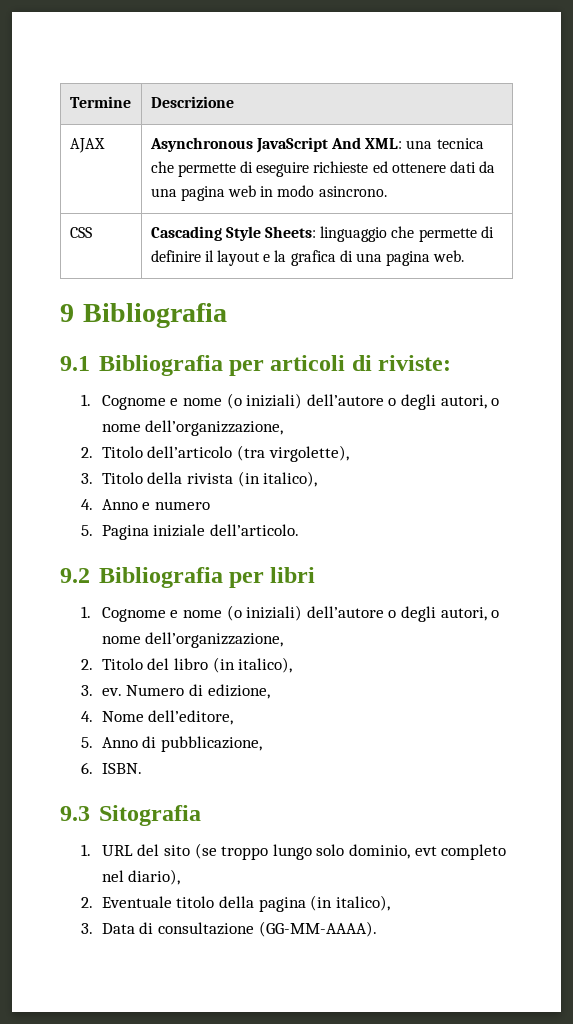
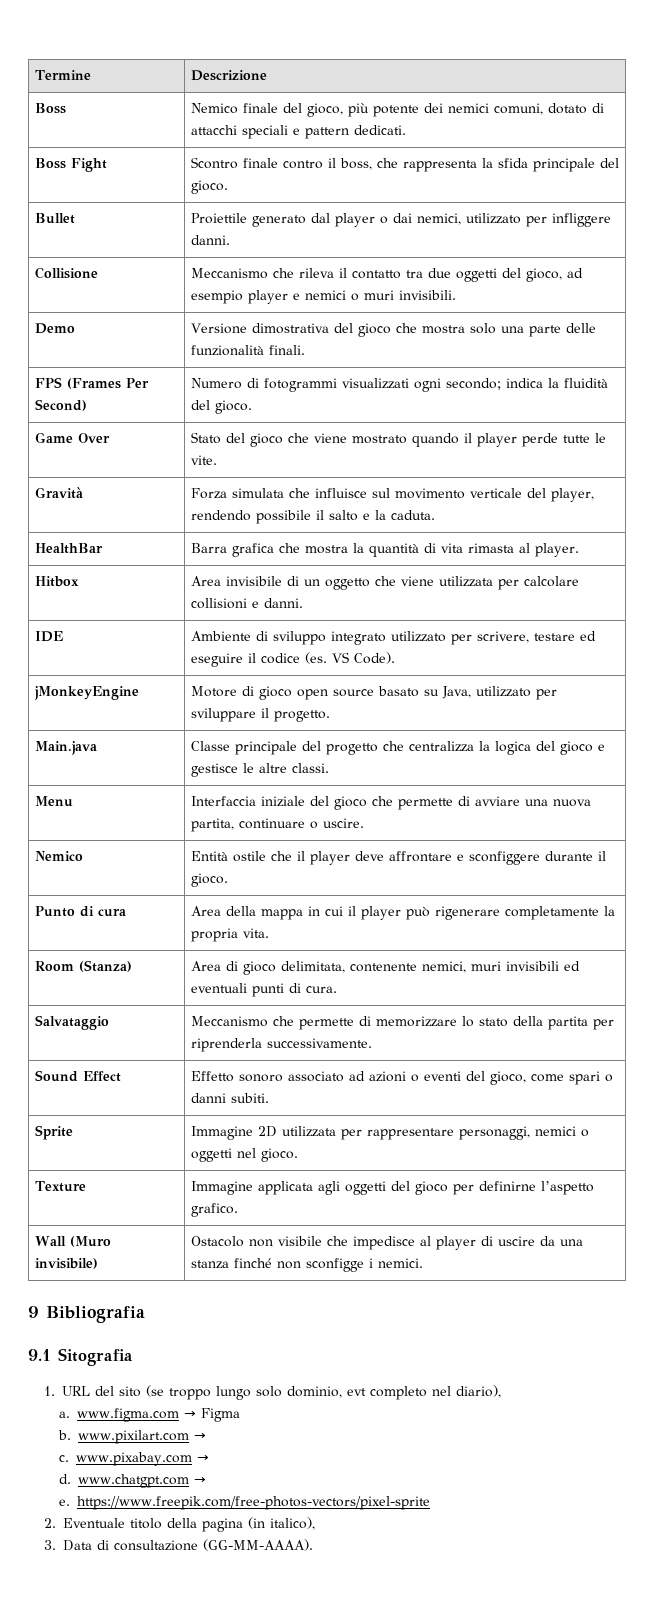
- AJAX | Asynchronous JavaScript And XML: una tecnica che permette di eseguire richieste ed ottenere dati da una pagina web in modo asincrono.
- CSS | Cascading Style Sheets: linguaggio che permette di definire il layout e la grafica di una pagina web.
+ Boss | Nemico finale del gioco, più potente dei nemici comuni, dotato di attacchi speciali e pattern dedicati.
+ Boss Fight | Scontro finale contro il boss, che rappresenta la sfida principale del gioco.
+ Bullet | Proiettile generato dal player o dai nemici, utilizzato per infliggere danni.
+ Collisione | Meccanismo che rileva il contatto tra due oggetti del gioco, ad esempio player e nemici o muri invisibili.
+ Demo | Versione dimostrativa del gioco che mostra solo una parte delle funzionalità finali.
+ FPS (Frames Per Second) | Numero di fotogrammi visualizzati ogni secondo; indica la fluidità del gioco.
+ Game Over | Stato del gioco che viene mostrato quando il player perde tutte le vite.
+ Gravità | Forza simulata che influisce sul movimento verticale del player, rendendo possibile il salto e la caduta.
+ HealthBar | Barra grafica che mostra la quantità di vita rimasta al player.
+ Hitbox | Area invisibile di un oggetto che viene utilizzata per calcolare collisioni e danni.
+ IDE | Ambiente di sviluppo integrato utilizzato per scrivere, testare ed eseguire il codice (es. VS Code).
+ jMonkeyEngine | Motore di gioco open source basato su Java, utilizzato per sviluppare il progetto.
+ Main.java | Classe principale del progetto che centralizza la logica del gioco e gestisce le altre classi.
+ Menu | Interfaccia iniziale del gioco che permette di avviare una nuova partita, continuare o uscire.
+ Nemico | Entità ostile che il player deve affrontare e sconfiggere durante il gioco.
+ Punto di cura | Area della mappa in cui il player può rigenerare completamente la propria vita.
+ Room (Stanza) | Area di gioco delimitata, contenente nemici, muri invisibili ed eventuali punti di cura.
+ Salvataggio | Meccanismo che permette di memorizzare lo stato della partita per riprenderla successivamente.
+ Sound Effect | Effetto sonoro associato ad azioni o eventi del gioco, come spari o danni subiti.
+ Sprite | Immagine 2D utilizzata per rappresentare personaggi, nemici o oggetti nel gioco.
+ Texture | Immagine applicata agli oggetti del gioco per definirne l’aspetto grafico.
+ Wall (Muro invisibile) | Ostacolo non visibile che impedisce al player di uscire da una stanza finché non sconfigge i nemici.
  9 Bibliografia
- 9.1 Bibliografia per articoli di riviste:
- 1. Cognome e nome (o iniziali) dell’autore o degli autori, o nome dell’organizzazione,
- 2. Titolo dell’articolo (tra virgolette),
- 3. Titolo della rivista (in italico),
- 4. Anno e numero
- 5. Pagina iniziale dell’articolo.
- 9.2 Bibliografia per libri
- 1. Cognome e nome (o iniziali) dell’autore o degli autori, o nome dell’organizzazione,
- 2. Titolo del libro (in italico),
- 3. ev. Numero di edizione,
- 4. Nome dell’editore,
- 5. Anno di pubblicazione,
- 6. ISBN.
- 9.3 Sitografia
+ 9.1 Sitografia
+ a. www.figma.com → Figma
+ b. www.pixilart.com →
+ c. www.pixabay.com →
+ d. www.chatgpt.com →
+ e. https://www.freepik.com/free-photos-vectors/pixel-sprite

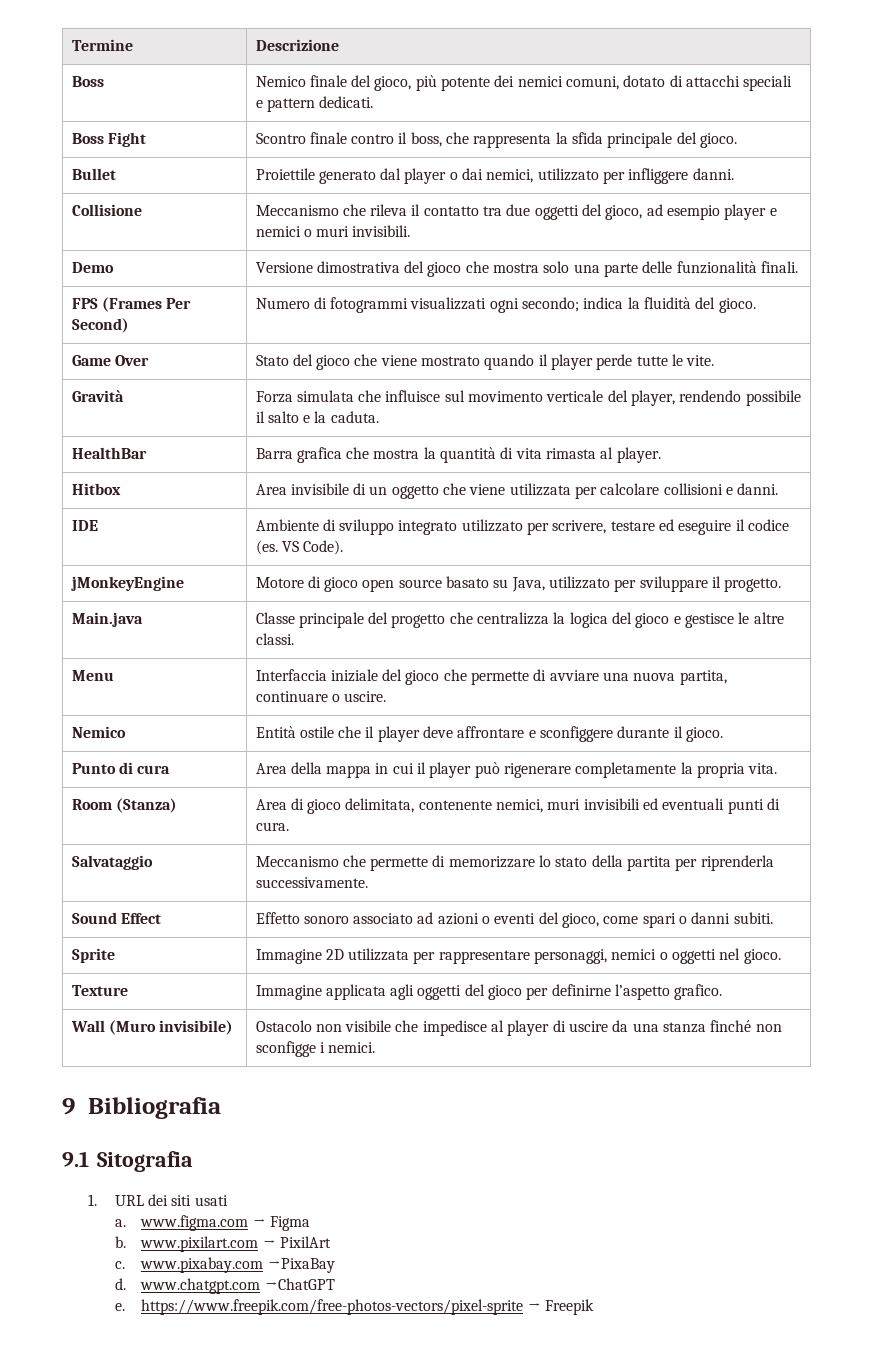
- 1. URL del sito (se troppo lungo solo dominio, evt completo nel diario),
+ 1. URL dei siti usati
- b. www.pixilart.com →
+ b. www.pixilart.com → PixilArt
- c. www.pixabay.com →
+ c. www.pixabay.com →PixaBay
- d. www.chatgpt.com →
+ d. www.chatgpt.com →ChatGPT
- e. https://www.freepik.com/free-photos-vectors/pixel-sprite
- 2. Eventuale titolo della pagina (in italico),
- 3. Data di consultazione (GG-MM-AAAA).
+ e. https://www.freepik.com/free-photos-vectors/pixel-sprite → Freepik

